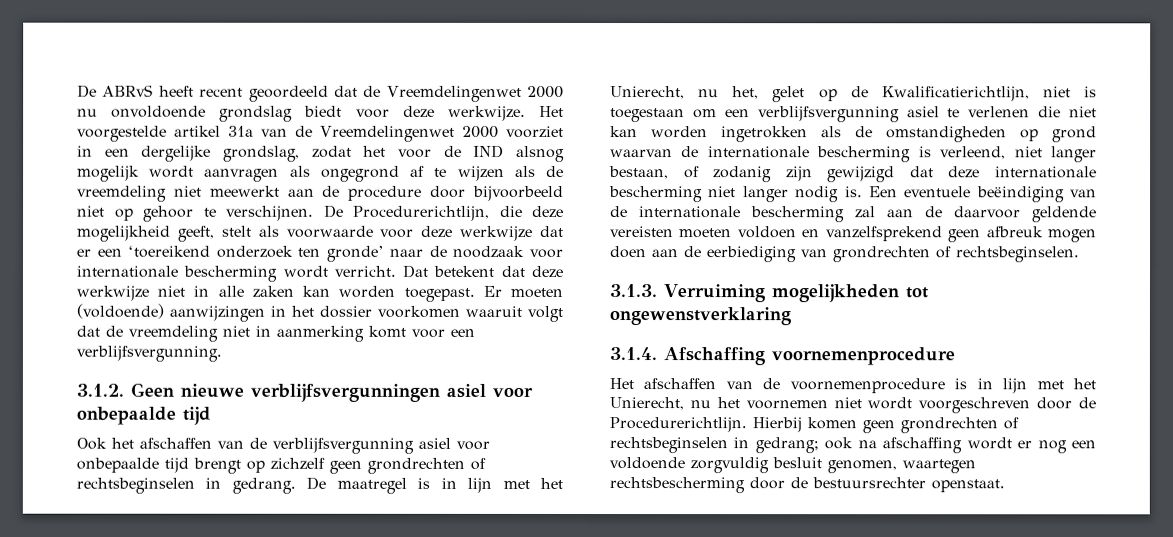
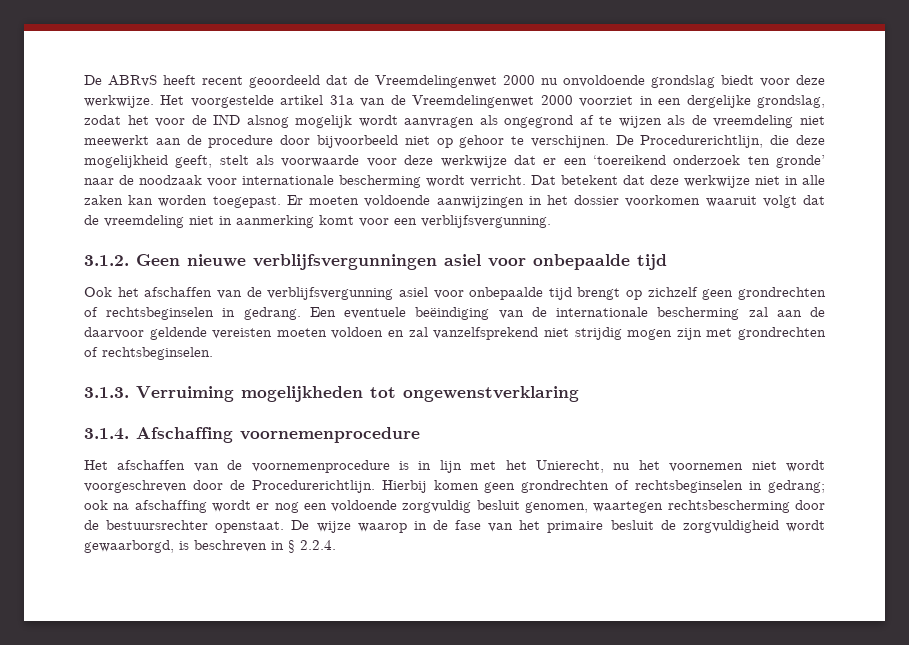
- Er moeten (voldoende) aanwijzingen in het dossier voorkomen waaruit volgt dat de vreemdeling niet in aanmerking komt voor een verblijfsvergunning.
+ Er moeten voldoende aanwijzingen in het dossier voorkomen waaruit volgt dat de vreemdeling niet in aanmerking komt voor een verblijfsvergunning.
- De maatregel is in lijn met het Unierecht, nu het, gelet op de Kwalificatierichtlijn, niet is toegestaan om een verblijfsvergunning asiel te verlenen die niet kan worden ingetrokken als de omstandigheden op grond waarvan de internationale bescherming is verleend, niet langer bestaan, of zodanig zijn gewijzigd dat deze internationale bescherming niet langer nodig is.
- Een eventuele beëindiging van de internationale bescherming zal aan de daarvoor geldende vereisten moeten voldoen en vanzelfsprekend geen afbreuk mogen doen aan de eerbiediging van grondrechten of rechtsbeginselen.
+ Een eventuele beëindiging van de internationale bescherming zal aan de daarvoor geldende vereisten moeten voldoen en zal vanzelfsprekend niet strijdig mogen zijn met grondrechten of rechtsbeginselen.
+ De wijze waarop in de fase van het primaire besluit de zorgvuldigheid wordt gewaarborgd, is beschreven in § 2.2.4.

